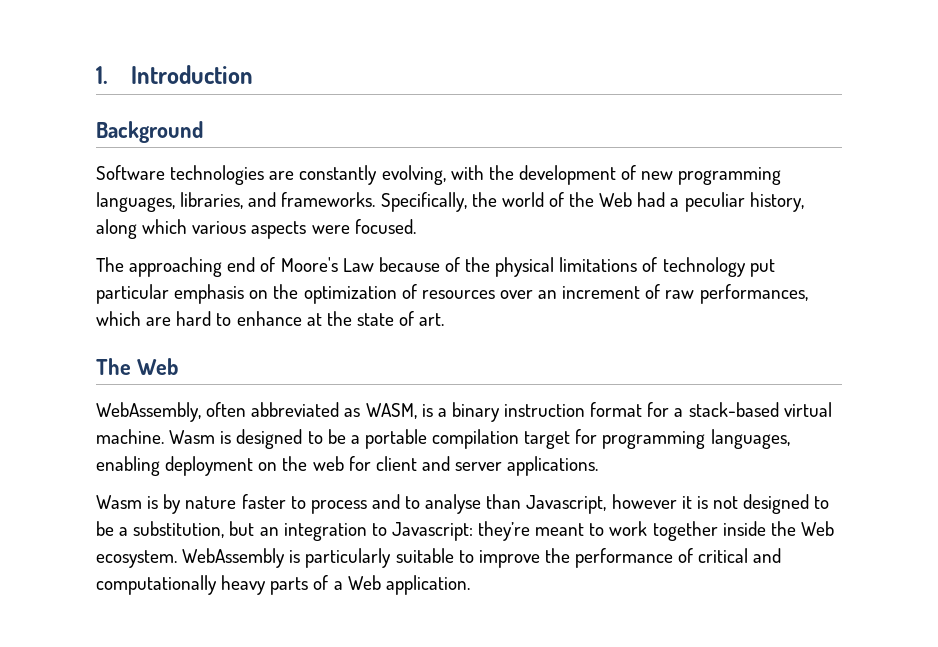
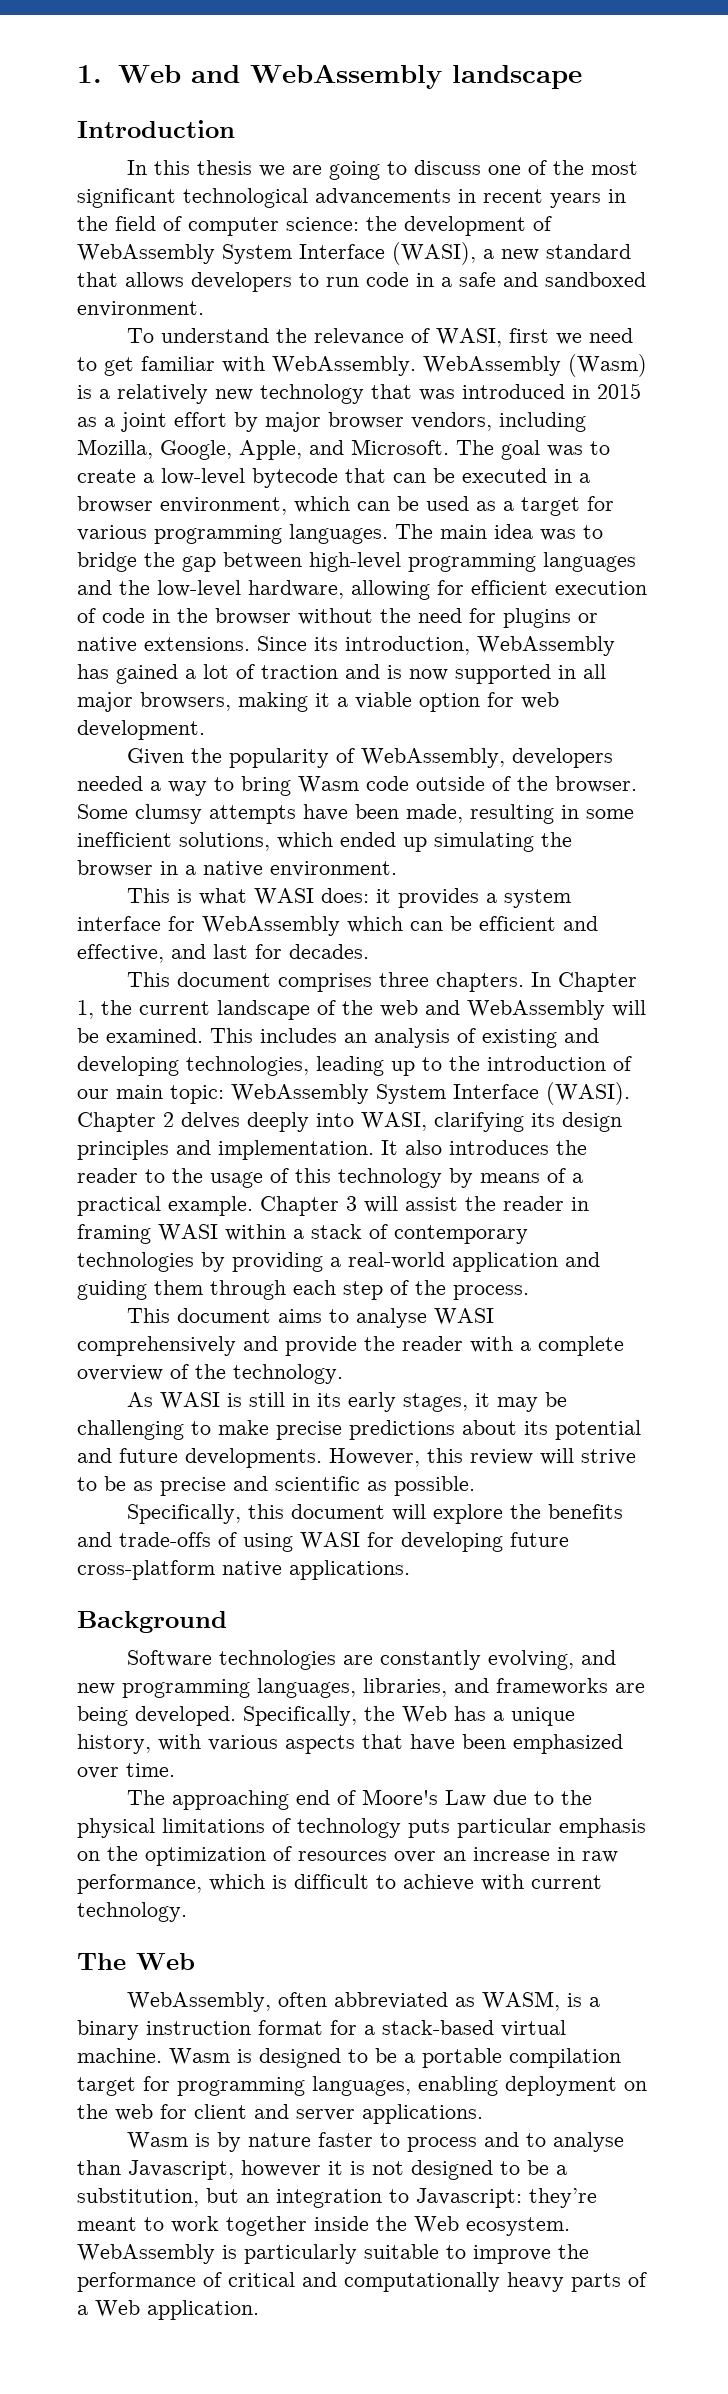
- 1. Introduction
+ 1. Web and WebAssembly landscape
+ Introduction
+ In this thesis we are going to discuss one of the most significant technological advancements in recent years in the field of computer science: the development of WebAssembly System Interface (WASI), a new standard that allows developers to run code in a safe and sandboxed environment.
+ To understand the relevance of WASI, first we need to get familiar with WebAssembly. WebAssembly (Wasm) is a relatively new technology that was introduced in 2015 as a joint effort by major browser vendors, including Mozilla, Google, Apple, and Microsoft. The goal was to create a low-level bytecode that can be executed in a browser environment, which can be used as a target for various programming languages. The main idea was to bridge the gap between high-level programming languages and the low-level hardware, allowing for efficient execution of code in the browser without the need for plugins or native extensions. Since its introduction, WebAssembly has gained a lot of traction and is now supported in all major browsers, making it a viable option for web development.
+ Given the popularity of WebAssembly, developers needed a way to bring Wasm code outside of the browser. Some clumsy attempts have been made, resulting in some inefficient solutions, which ended up simulating the browser in a native environment.
+ This is what WASI does: it provides a system interface for WebAssembly which can be efficient and effective, and last for decades.
+ This document comprises three chapters. In Chapter 1, the current landscape of the web and WebAssembly will be examined. This includes an analysis of existing and developing technologies, leading up to the introduction of our main topic: WebAssembly System Interface (WASI). Chapter 2 delves deeply into WASI, clarifying its design principles and implementation. It also introduces the reader to the usage of this technology by means of a practical example. Chapter 3 will assist the reader in framing WASI within a stack of contemporary technologies by providing a real-world application and guiding them through each step of the process.
+ This document aims to analyse WASI comprehensively and provide the reader with a complete overview of the technology.
+ As WASI is still in its early stages, it may be challenging to make precise predictions about its potential and future developments. However, this review will strive to be as precise and scientific as possible.
+ Specifically, this document will explore the benefits and trade-offs of using WASI for developing future cross-platform native applications.
- Software technologies are constantly evolving, with the development of new programming languages, libraries, and frameworks. Specifically, the world of the Web had a peculiar history, along which various aspects were focused.
+ Software technologies are constantly evolving, and new programming languages, libraries, and frameworks are being developed. Specifically, the Web has a unique history, with various aspects that have been emphasized over time.
- The approaching end of Moore's Law because of the physical limitations of technology put particular emphasis on the optimization of resources over an increment of raw performances, which are hard to enhance at the state of art.
+ The approaching end of Moore's Law due to the physical limitations of technology puts particular emphasis on the optimization of resources over an increase in raw performance, which is difficult to achieve with current technology.

